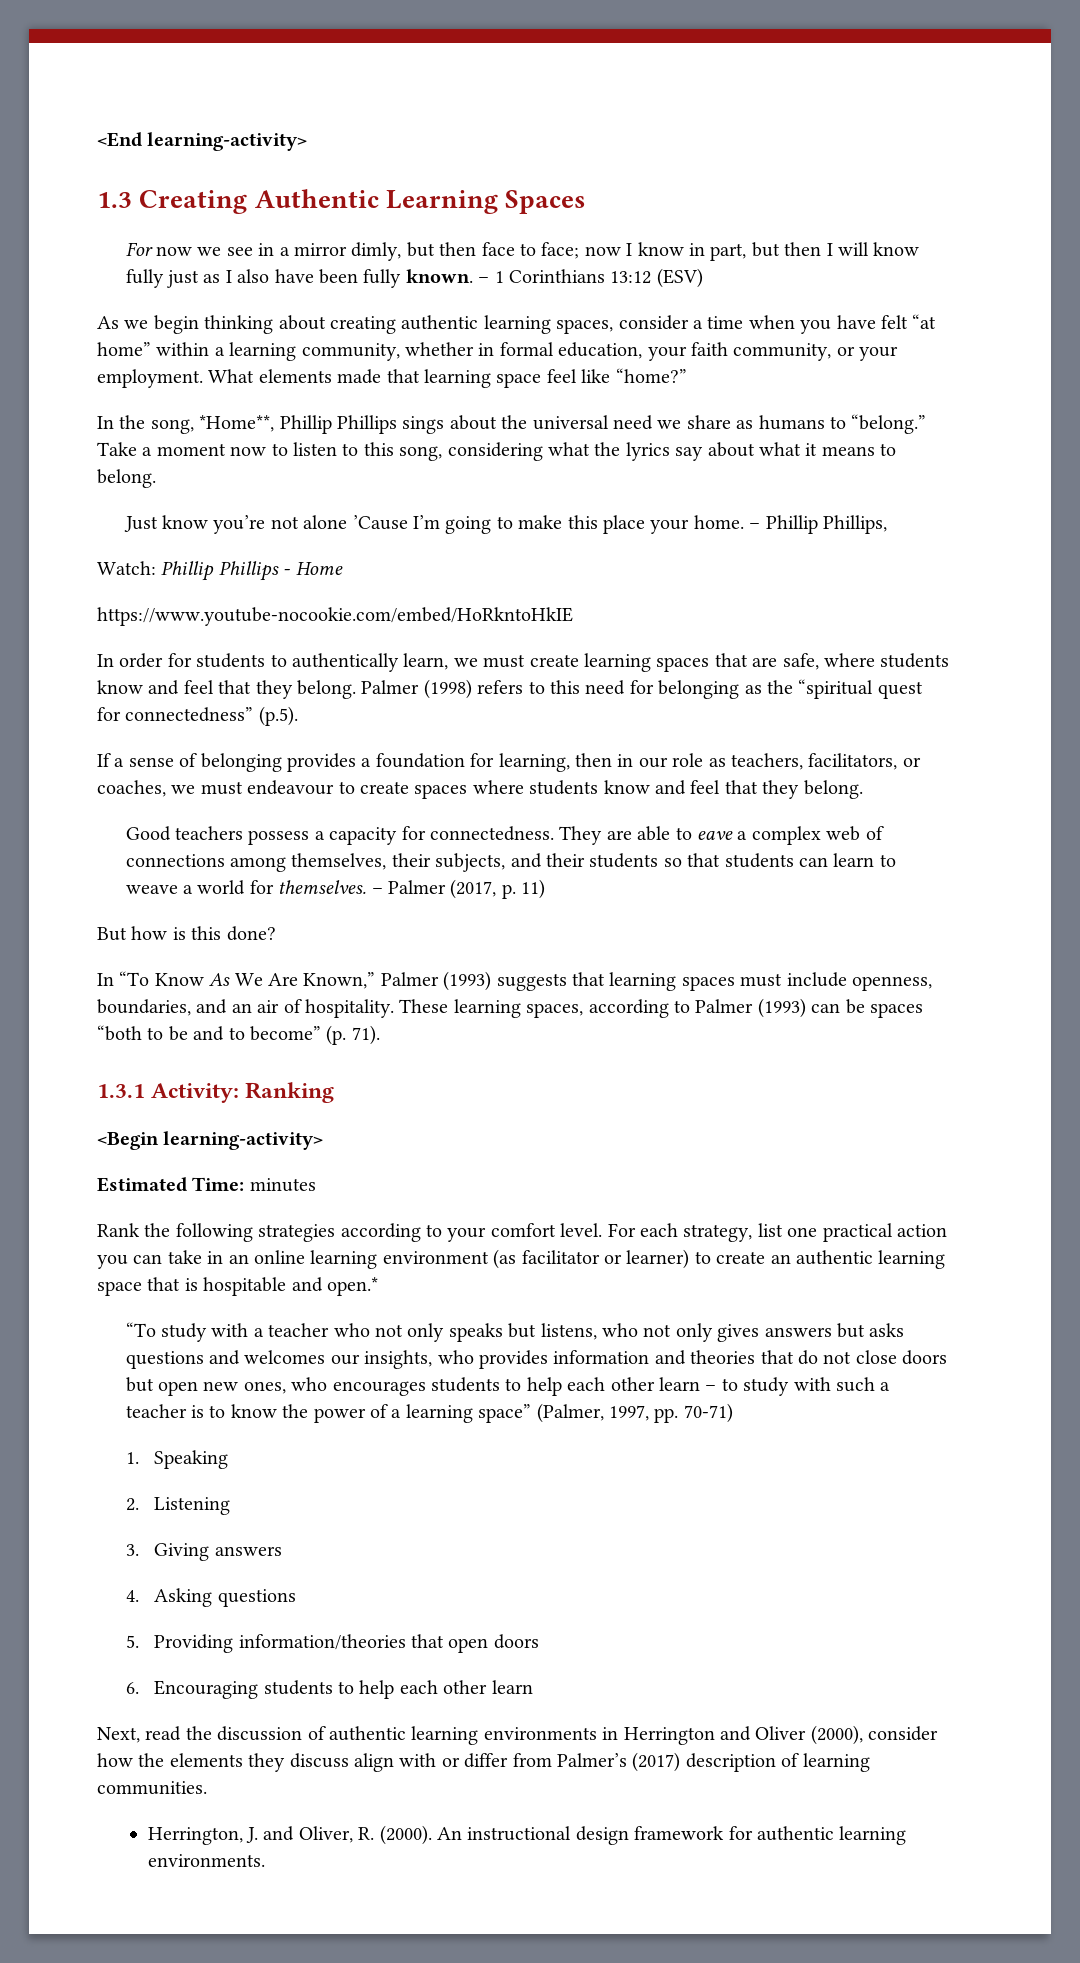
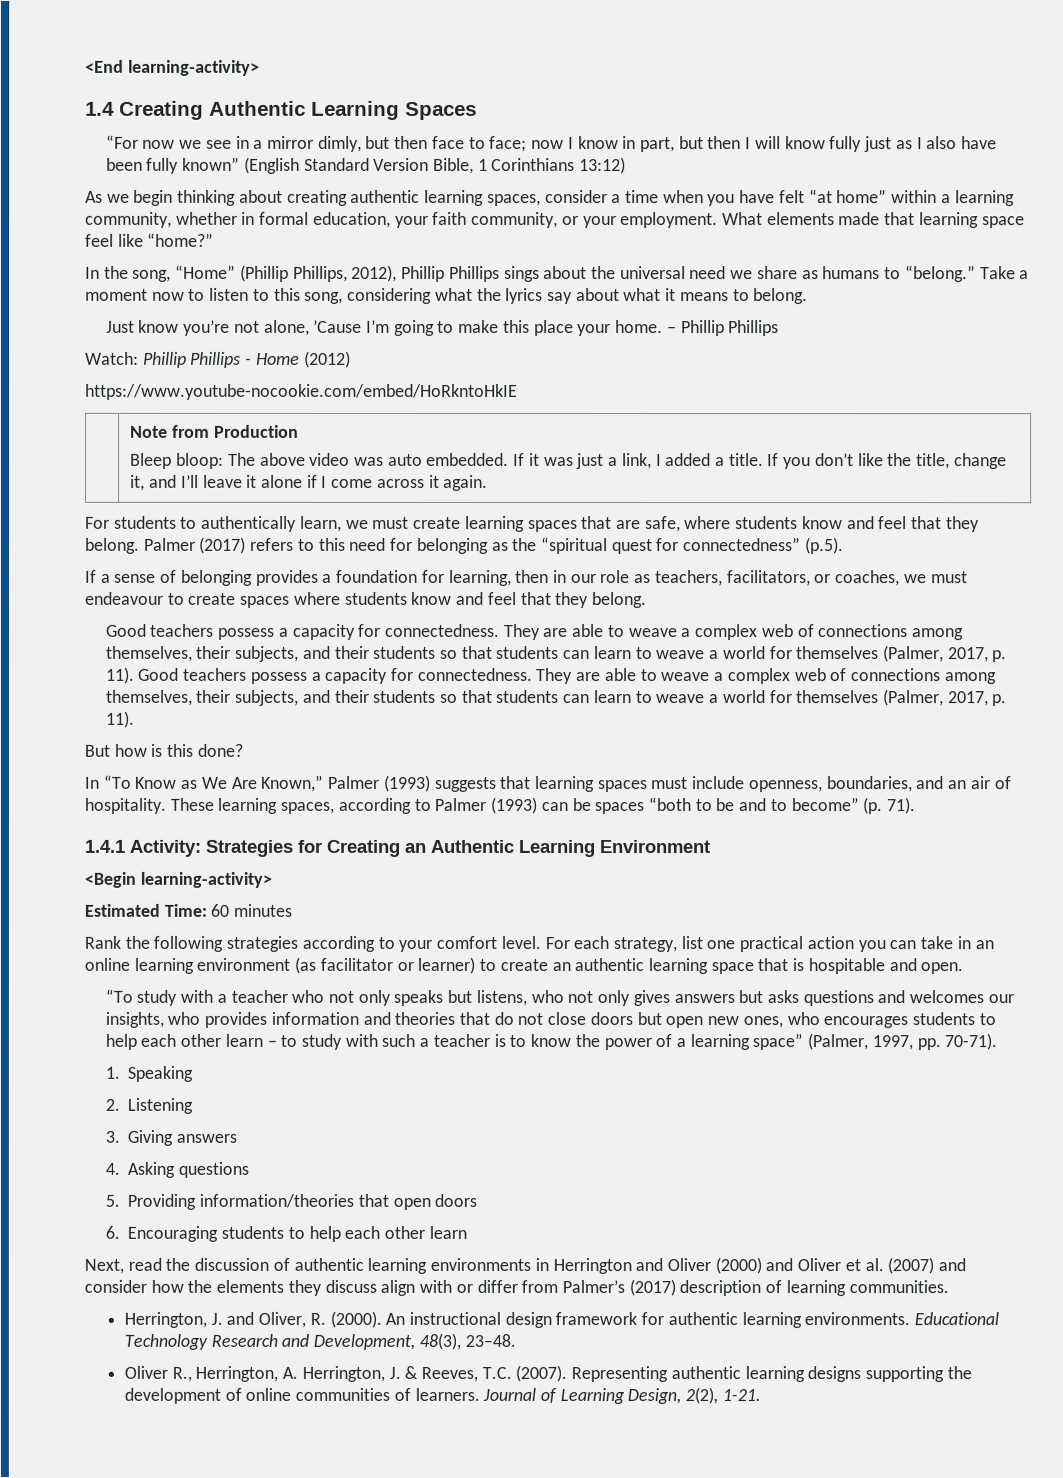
- 1.3 Creating Authentic Learning Spaces
+ 1.4 Creating Authentic Learning Spaces
- For now we see in a mirror dimly, but then face to face; now I know in part, but then I will know fully just as I also have been fully known. – 1 Corinthians 13:12 (ESV)
+ “For now we see in a mirror dimly, but then face to face; now I know in part, but then I will know fully just as I also have been fully known” (English Standard Version Bible, 1 Corinthians 13:12)
- In the song, *Home**, Phillip Phillips sings about the universal need we share as humans to “belong.”
+ In the song, “Home” (Phillip Phillips, 2012), Phillip Phillips sings about the universal need we share as humans to “belong.”
- Just know you’re not alone ’Cause I’m going to make this place your home.
+ Just know you’re not alone, ’Cause I’m going to make this place your home.
- – Phillip Phillips,
+ – Phillip Phillips
- Watch: Phillip Phillips - Home
+ Watch: Phillip Phillips - Home (2012)
- In order for students to authentically learn, we must create learning spaces that are safe, where students know and feel that they belong.
+ | Note from Production
+ Bleep bloop: The above video was auto embedded. If it was just a link, I added a title. If you don’t like the title, change it, and I’ll leave it alone if I come across it again.
+ For students to authentically learn, we must create learning spaces that are safe, where students know and feel that they belong.
- Palmer (1998) refers to this need for belonging as the “spiritual quest for connectedness” (p.5).
+ Palmer (2017) refers to this need for belonging as the “spiritual quest for connectedness” (p.5).
- They are able to eave a complex web of connections among themselves, their subjects, and their students so that students can learn to weave a world for themselves. – Palmer (2017, p. 11)
+ They are able to weave a complex web of connections among themselves, their subjects, and their students so that students can learn to weave a world for themselves (Palmer, 2017, p. 11). Good teachers possess a capacity for connectedness. They are able to weave a complex web of connections among themselves, their subjects, and their students so that students can learn to weave a world for themselves (Palmer, 2017, p. 11).
- In “To Know As We Are Known,” Palmer (1993) suggests that learning spaces must include openness, boundaries, and an air of hospitality.
+ In “To Know as We Are Known,” Palmer (1993) suggests that learning spaces must include openness, boundaries, and an air of hospitality.
- 1.3.1 Activity: Ranking
+ 1.4.1 Activity: Strategies for Creating an Authentic Learning Environment
- Estimated Time: minutes
+ Estimated Time: 60 minutes
- For each strategy, list one practical action you can take in an online learning environment (as facilitator or learner) to create an authentic learning space that is hospitable and open.*
+ For each strategy, list one practical action you can take in an online learning environment (as facilitator or learner) to create an authentic learning space that is hospitable and open.
- “To study with a teacher who not only speaks but listens, who not only gives answers but asks questions and welcomes our insights, who provides information and theories that do not close doors but open new ones, who encourages students to help each other learn – to study with such a teacher is to know the power of a learning space” (Palmer, 1997, pp. 70-71)
+ “To study with a teacher who not only speaks but listens, who not only gives answers but asks questions and welcomes our insights, who provides information and theories that do not close doors but open new ones, who encourages students to help each other learn – to study with such a teacher is to know the power of a learning space” (Palmer, 1997, pp. 70-71).
- Next, read the discussion of authentic learning environments in Herrington and Oliver (2000), consider how the elements they discuss align with or differ from Palmer’s (2017) description of learning communities.
+ Next, read the discussion of authentic learning environments in Herrington and Oliver (2000) and Oliver et al. (2007) and consider how the elements they discuss align with or differ from Palmer’s (2017) description of learning communities.
+ Educational Technology Research and Development, 48(3), 23–48.
+ Oliver R., Herrington, A. Herrington, J. & Reeves, T.C. (2007). Representing authentic learning designs supporting the development of online communities of learners. Journal of Learning Design, 2(2), 1-21.

